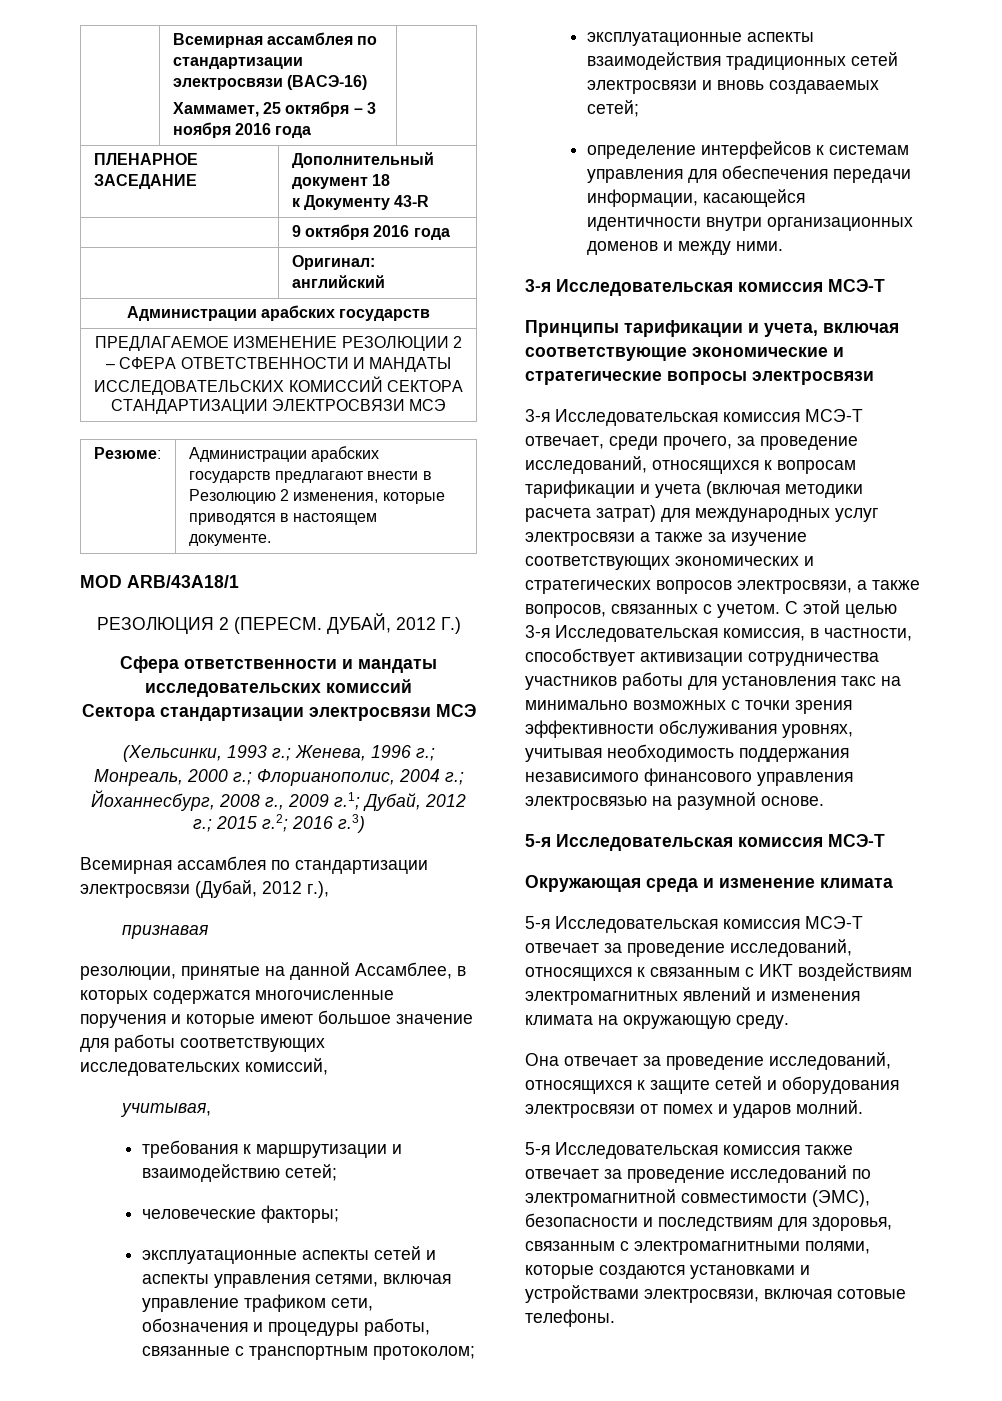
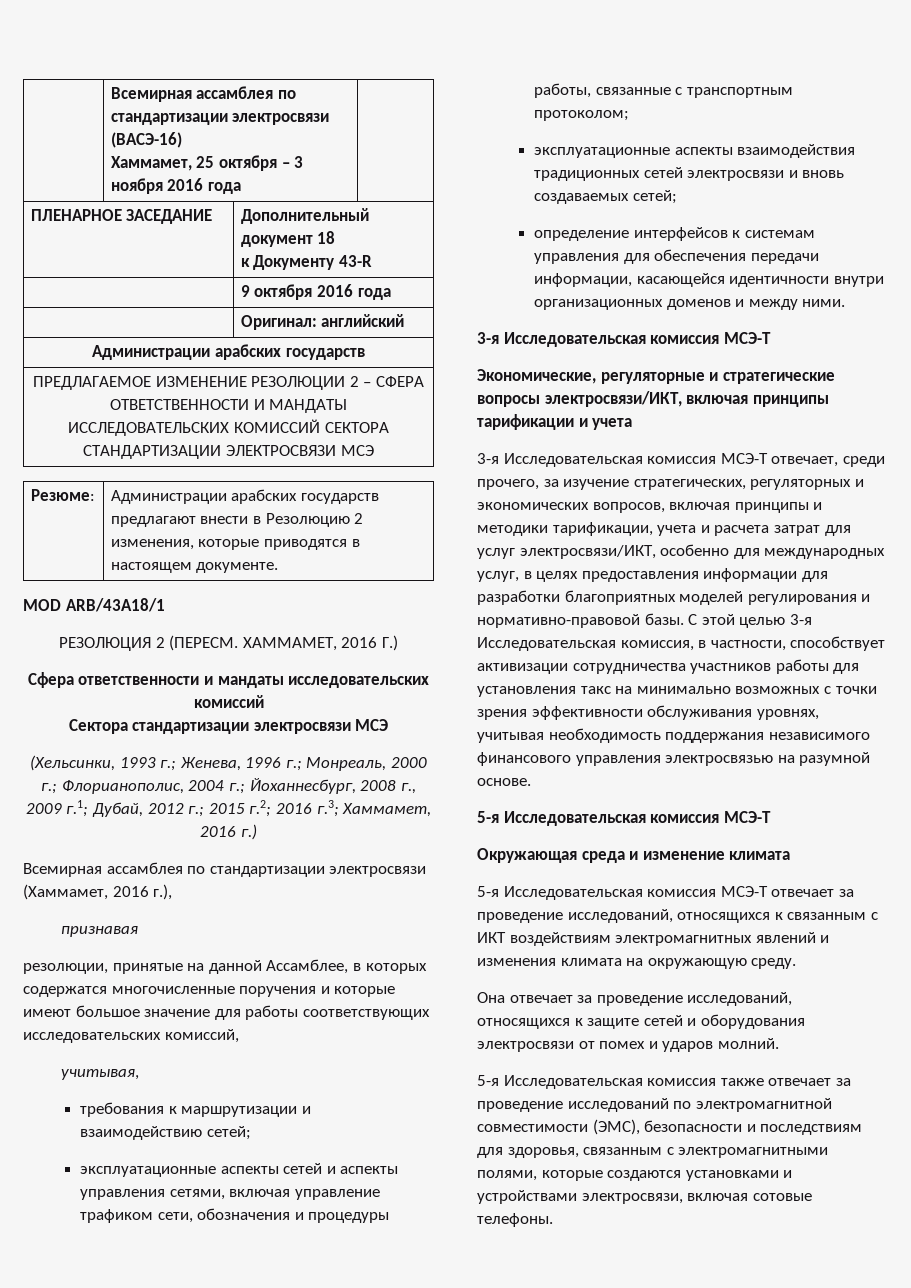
- ДУБАЙ, 2012 Г.)
+ ХАММАМЕТ, 2016 Г.)
- (Хельсинки, 1993 г.; Женева, 1996 г.; Монреаль, 2000 г.; Флорианополис, 2004 г.; Йоханнесбург, 2008 г., 2009 г.1; Дубай, 2012 г.; 2015 г.2; 2016 г.3)
- Всемирная ассамблея по стандартизации электросвязи (Дубай, 2012 г.),
+ (Хельсинки, 1993 г.; Женева, 1996 г.; Монреаль, 2000 г.; Флорианополис, 2004 г.; Йоханнесбург, 2008 г., 2009 г.1; Дубай, 2012 г.; 2015 г.2; 2016 г.3; Хаммамет, 2016 г.)
+ Всемирная ассамблея по стандартизации электросвязи (Хаммамет, 2016 г.),
- человеческие факторы;
- Принципы тарификации и учета, включая соответствующие экономические и стратегические вопросы электросвязи
+ Экономические, регуляторные и стратегические вопросы электросвязи/ИКТ, включая принципы тарификации и учета
- 3-я Исследовательская комиссия МСЭ-Т отвечает, среди прочего, за проведение исследований, относящихся к вопросам тарификации и учета (включая методики расчета затрат) для международных услуг электросвязи а также за изучение соответствующих экономических и стратегических вопросов электросвязи, а также вопросов, связанных с учетом.
+ 3-я Исследовательская комиссия МСЭ-Т отвечает, среди прочего, за изучение стратегических, регуляторных и экономических вопросов, включая принципы и методики тарификации, учета и расчета затрат для услуг электросвязи/ИКТ, особенно для международных услуг, в целях предоставления информации для разработки благоприятных моделей регулирования и нормативно-правовой базы.

